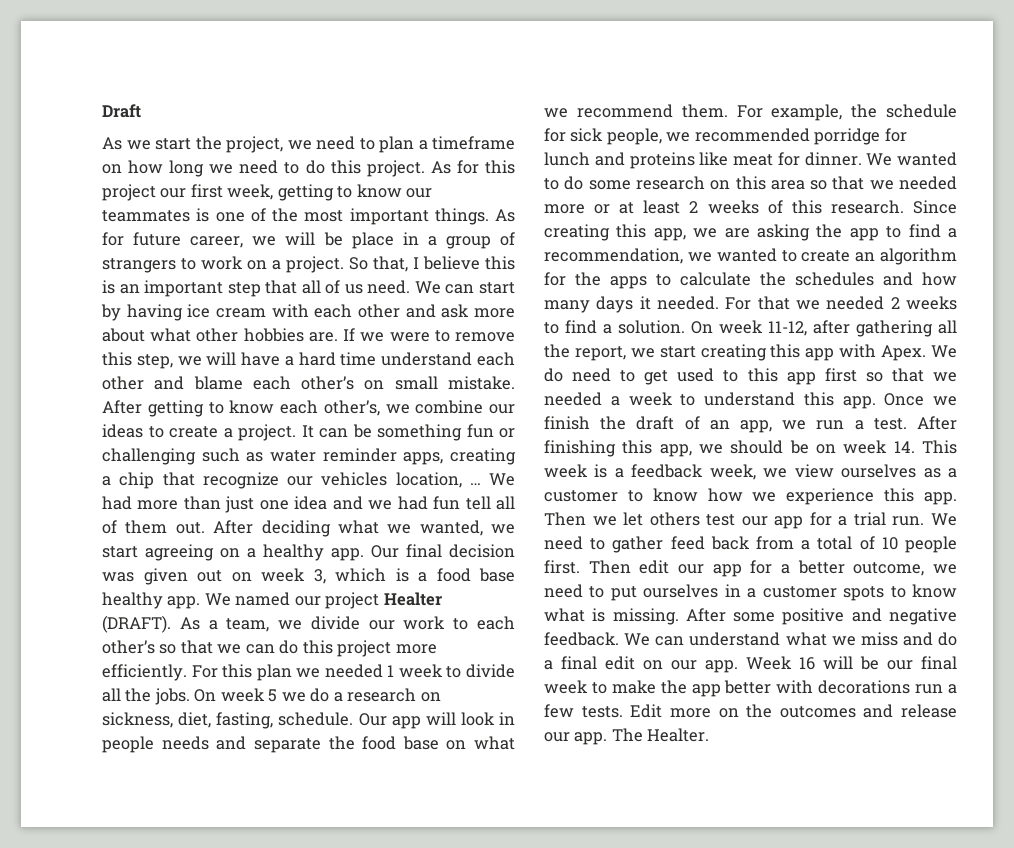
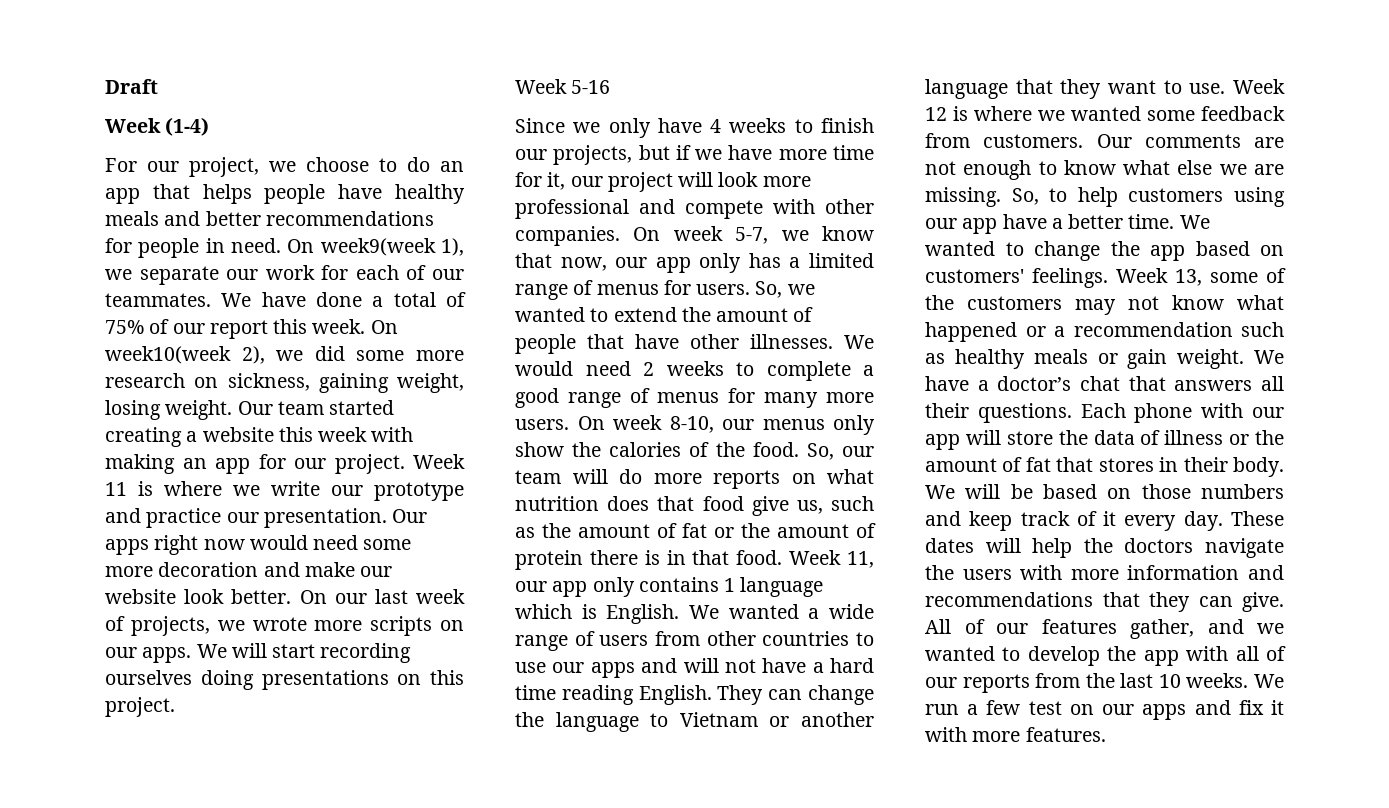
- As we start the project, we need to plan a timeframe on how long we need to do this project. As for this project our first week, getting to know our teammates is one of the most important things. As for future career, we will be place in a group of strangers to work on a project. So that, I believe this is an important step that all of us need. We can start by having ice cream with each other and ask more about what other hobbies are. If we were to remove this step, we will have a hard time understand each other and blame each other’s on small mistake. After getting to know each other’s, we combine our ideas to create a project. It can be something fun or challenging such as water reminder apps, creating a chip that recognize our vehicles location, … We had more than just one idea and we had fun tell all of them out. After deciding what we wanted, we start agreeing on a healthy app. Our final decision was given out on week 3, which is a food base healthy app. We named our project Healter (DRAFT). As a team, we divide our work to each other’s so that we can do this project more efficiently. For this plan we needed 1 week to divide all the jobs. On week 5 we do a research on sickness, diet, fasting, schedule. Our app will look in people needs and separate the food base on what we recommend them. For example, the schedule for sick people, we recommended porridge for lunch and proteins like meat for dinner. We wanted to do some research on this area so that we needed more or at least 2 weeks of this research. Since creating this app, we are asking the app to find a recommendation, we wanted to create an algorithm for the apps to calculate the schedules and how many days it needed. For that we needed 2 weeks to find a solution. On week 11-12, after gathering all the report, we start creating this app with Apex. We do need to get used to this app first so that we needed a week to understand this app. Once we finish the draft of an app, we run a test. After finishing this app, we should be on week 14. This week is a feedback week, we view ourselves as a customer to know how we experience this app. Then we let others test our app for a trial run. We need to gather feed back from a total of 10 people first. Then edit our app for a better outcome, we need to put ourselves in a customer spots to know what is missing. After some positive and negative feedback. We can understand what we miss and do a final edit on our app. Week 16 will be our final week to make the app better with decorations run a few tests. Edit more on the outcomes and release our app. The Healter.
+ Week (1-4)
+ For our project, we choose to do an app that helps people have healthy meals and better recommendations for people in need. On week9(week 1), we separate our work for each of our teammates. We have done a total of 75% of our report this week. On week10(week 2), we did some more research on sickness, gaining weight, losing weight. Our team started creating a website this week with making an app for our project. Week 11 is where we write our prototype and practice our presentation. Our apps right now would need some more decoration and make our website look better. On our last week of projects, we wrote more scripts on our apps. We will start recording ourselves doing presentations on this project.
+ Week 5-16
+ Since we only have 4 weeks to finish our projects, but if we have more time for it, our project will look more professional and compete with other companies. On week 5-7, we know that now, our app only has a limited range of menus for users. So, we wanted to extend the amount of people that have other illnesses. We would need 2 weeks to complete a good range of menus for many more users. On week 8-10, our menus only show the calories of the food. So, our team will do more reports on what nutrition does that food give us, such as the amount of fat or the amount of protein there is in that food. Week 11, our app only contains 1 language which is English. We wanted a wide range of users from other countries to use our apps and will not have a hard time reading English. They can change the language to Vietnam or another language that they want to use. Week 12 is where we wanted some feedback from customers. Our comments are not enough to know what else we are missing. So, to help customers using our app have a better time. We wanted to change the app based on customers' feelings. Week 13, some of the customers may not know what happened or a recommendation such as healthy meals or gain weight. We have a doctor’s chat that answers all their questions. Each phone with our app will store the data of illness or the amount of fat that stores in their body. We will be based on those numbers and keep track of it every day. These dates will help the doctors navigate the users with more information and recommendations that they can give. All of our features gather, and we wanted to develop the app with all of our reports from the last 10 weeks. We run a few test on our apps and fix it with more features.

